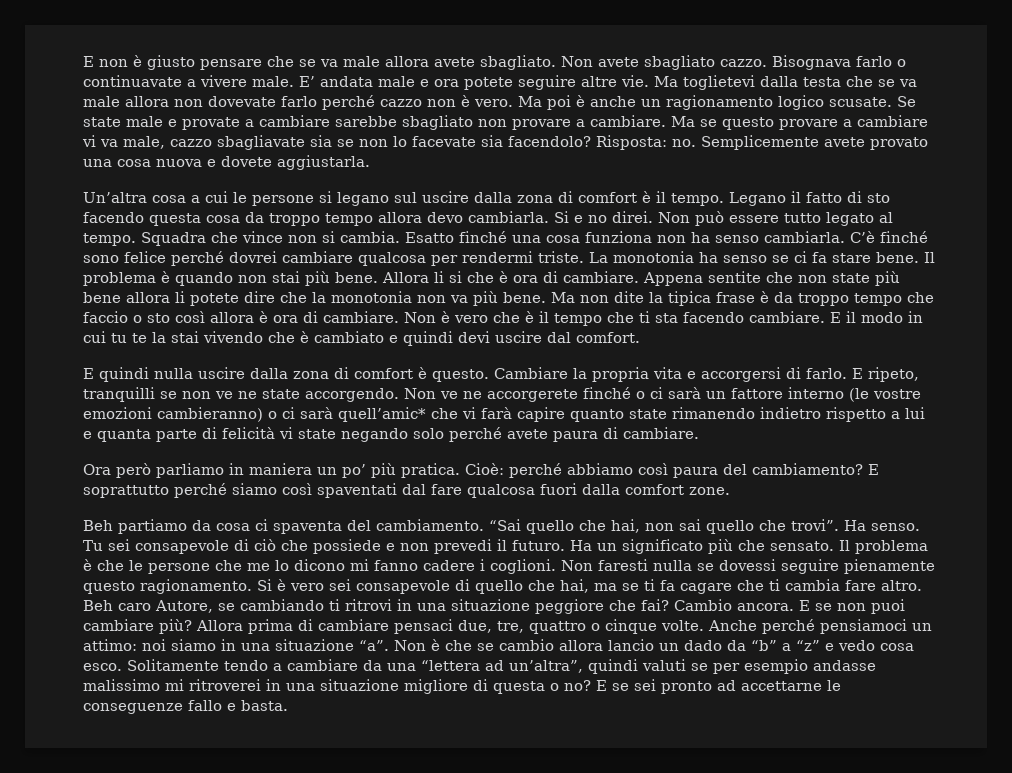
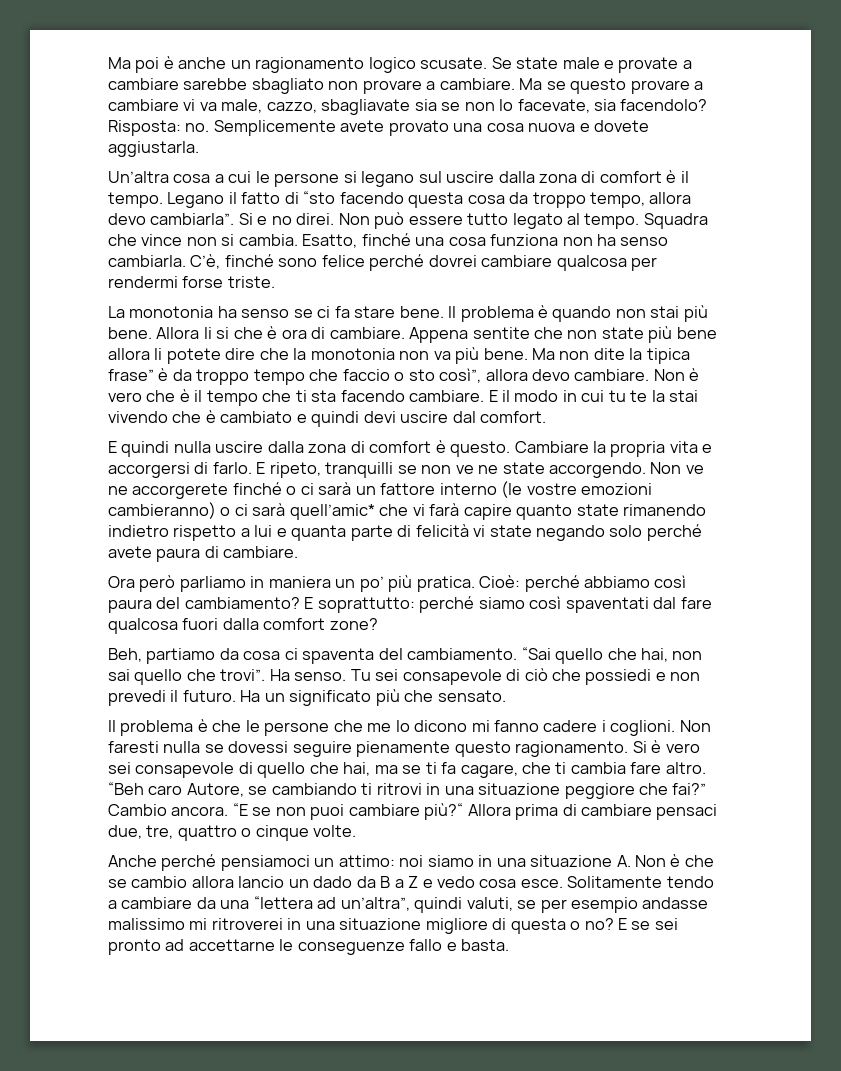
- E non è giusto pensare che se va male allora avete sbagliato. Non avete sbagliato cazzo. Bisognava farlo o continuavate a vivere male. E’ andata male e ora potete seguire altre vie. Ma toglietevi dalla testa che se va male allora non dovevate farlo perché cazzo non è vero.
- Ma se questo provare a cambiare vi va male, cazzo sbagliavate sia se non lo facevate sia facendolo?
+ Ma se questo provare a cambiare vi va male, cazzo, sbagliavate sia se non lo facevate, sia facendolo?
- Legano il fatto di sto facendo questa cosa da troppo tempo allora devo cambiarla.
+ Legano il fatto di “sto facendo questa cosa da troppo tempo, allora devo cambiarla”.
- Esatto finché una cosa funziona non ha senso cambiarla.
+ Esatto, finché una cosa funziona non ha senso cambiarla.
- C’è finché sono felice perché dovrei cambiare qualcosa per rendermi triste. La monotonia ha senso se ci fa stare bene.
+ C’è, finché sono felice perché dovrei cambiare qualcosa per rendermi forse triste.
+ La monotonia ha senso se ci fa stare bene.
- Ma non dite la tipica frase è da troppo tempo che faccio o sto così allora è ora di cambiare.
+ Ma non dite la tipica frase” è da troppo tempo che faccio o sto così”, allora devo cambiare.
- E soprattutto perché siamo così spaventati dal fare qualcosa fuori dalla comfort zone.
- Beh partiamo da cosa ci spaventa del cambiamento.
+ E soprattutto: perché siamo così spaventati dal fare qualcosa fuori dalla comfort zone?
+ Beh, partiamo da cosa ci spaventa del cambiamento.
- Tu sei consapevole di ciò che possiede e non prevedi il futuro.
+ Tu sei consapevole di ciò che possiedi e non prevedi il futuro.
- Ha un significato più che sensato. Il problema è che le persone che me lo dicono mi fanno cadere i coglioni.
+ Ha un significato più che sensato.
+ Il problema è che le persone che me lo dicono mi fanno cadere i coglioni.
- Si è vero sei consapevole di quello che hai, ma se ti fa cagare che ti cambia fare altro.
+ Si è vero sei consapevole di quello che hai, ma se ti fa cagare, che ti cambia fare altro.
- Beh caro Autore, se cambiando ti ritrovi in una situazione peggiore che fai?
+ “Beh caro Autore, se cambiando ti ritrovi in una situazione peggiore che fai?”
- E se non puoi cambiare più? Allora prima di cambiare pensaci due, tre, quattro o cinque volte. Anche perché pensiamoci un attimo: noi siamo in una situazione “a”. Non è che se cambio allora lancio un dado da “b” a “z” e vedo cosa esco.
+ “E se non puoi cambiare più?“ Allora prima di cambiare pensaci due, tre, quattro o cinque volte.
+ Anche perché pensiamoci un attimo: noi siamo in una situazione A. Non è che se cambio allora lancio un dado da B a Z e vedo cosa esce.
- Solitamente tendo a cambiare da una “lettera ad un’altra”, quindi valuti se per esempio andasse malissimo mi ritroverei in una situazione migliore di questa o no?
+ Solitamente tendo a cambiare da una “lettera ad un’altra”, quindi valuti, se per esempio andasse malissimo mi ritroverei in una situazione migliore di questa o no?

